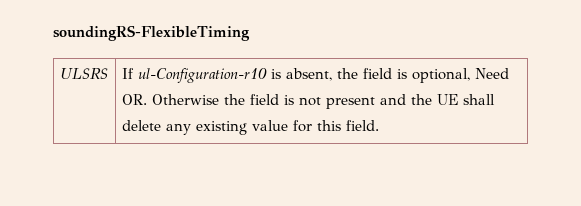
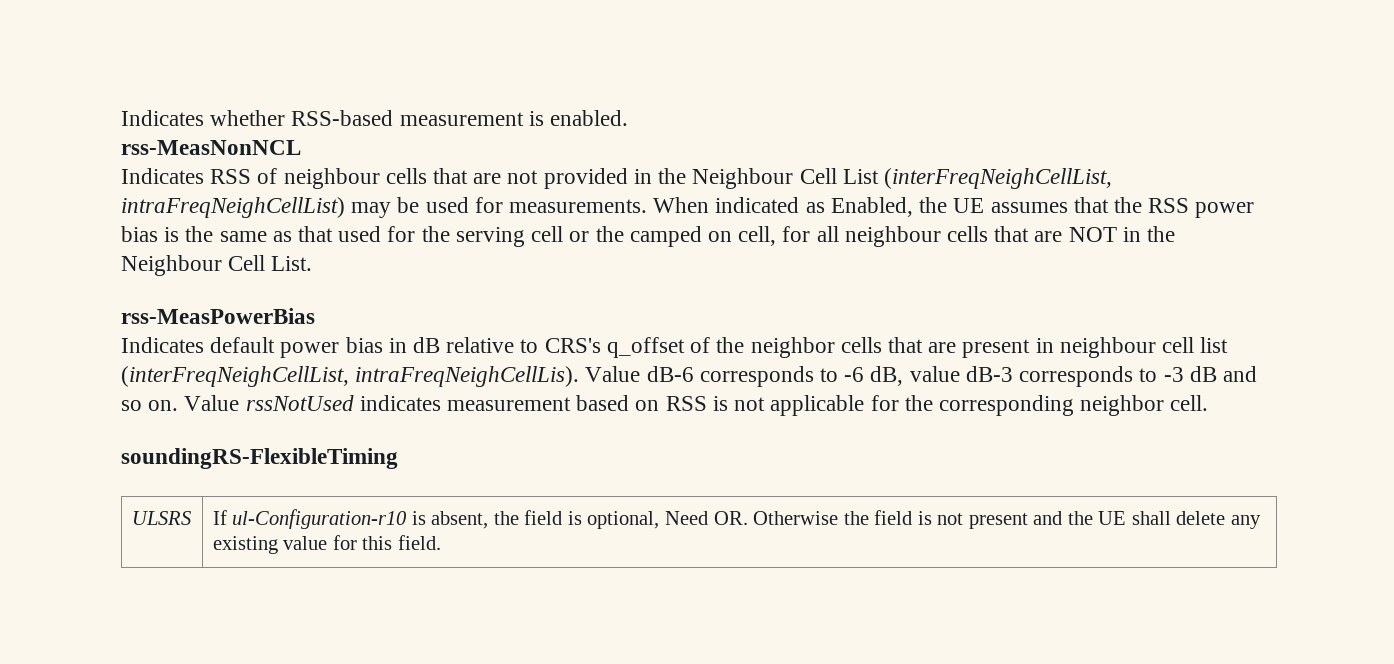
+ Indicates whether RSS-based measurement is enabled.
+ rss-MeasNonNCL
+ Indicates RSS of neighbour cells that are not provided in the Neighbour Cell List (interFreqNeighCellList, intraFreqNeighCellList) may be used for measurements. When indicated as Enabled, the UE assumes that the RSS power bias is the same as that used for the serving cell or the camped on cell, for all neighbour cells that are NOT in the Neighbour Cell List.
+ rss-MeasPowerBias
+ Indicates default power bias in dB relative to CRS's q_offset of the neighbor cells that are present in neighbour cell list (interFreqNeighCellList, intraFreqNeighCellLis). Value dB-6 corresponds to -6 dB, value dB-3 corresponds to -3 dB and so on. Value rssNotUsed indicates measurement based on RSS is not applicable for the corresponding neighbor cell.

